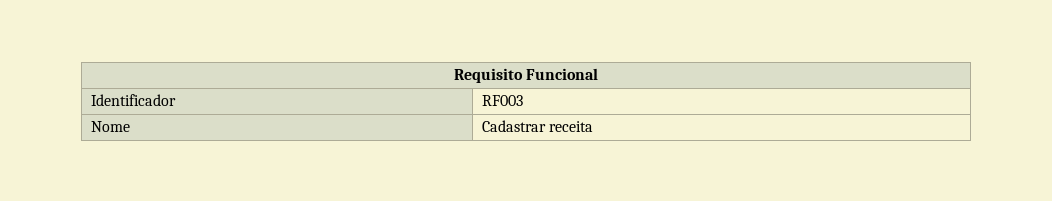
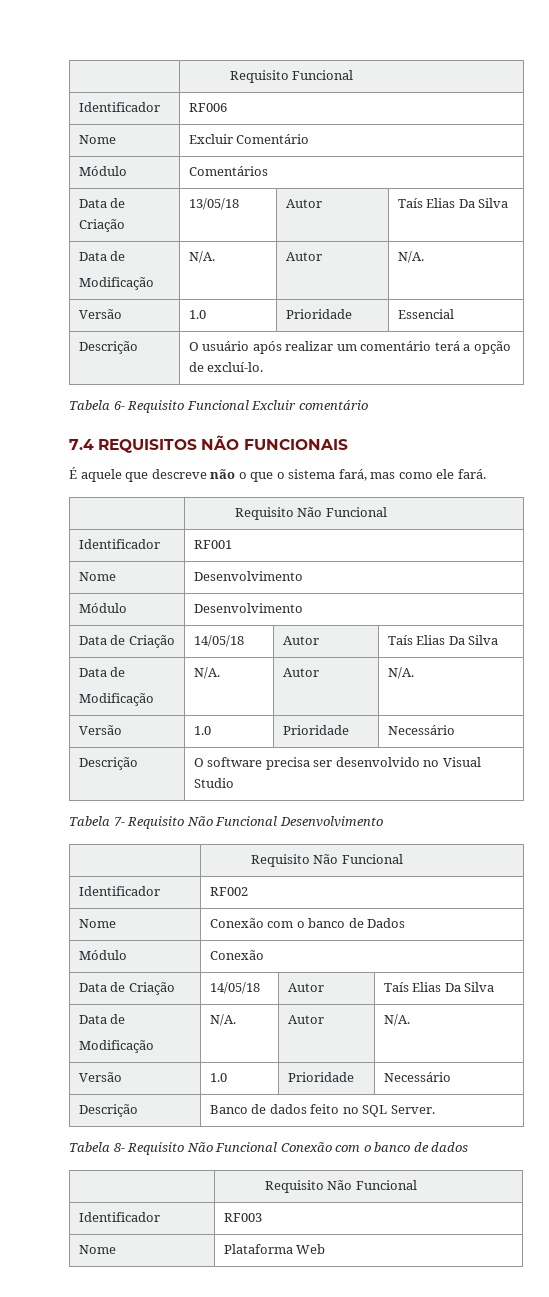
- Requisito Funcional
+ | Requisito Funcional
+ Identificador | RF006
+ Nome | Excluir Comentário
+ Módulo | Comentários
+ Data de Criação | 13/05/18 | Autor | Taís Elias Da Silva
+ Data de
+ Modificação | N/A. | Autor | N/A.
+ Versão | 1.0 | Prioridade | Essencial
+ Descrição | O usuário após realizar um comentário terá a opção de excluí-lo.
+ Tabela 6- Requisito Funcional Excluir comentário
+ 7.4 REQUISITOS NÃO FUNCIONAIS
+ É aquele que descreve não o que o sistema fará, mas como ele fará.
+ | Requisito Não Funcional
+ Identificador | RF001
+ Nome | Desenvolvimento
+ Módulo | Desenvolvimento
+ Data de Criação | 14/05/18 | Autor | Taís Elias Da Silva
+ Data de
+ Modificação | N/A. | Autor | N/A.
+ Versão | 1.0 | Prioridade | Necessário
+ Descrição | O software precisa ser desenvolvido no Visual Studio
+ Tabela 7- Requisito Não Funcional Desenvolvimento
+ | Requisito Não Funcional
+ Identificador | RF002
+ Nome | Conexão com o banco de Dados
+ Módulo | Conexão
+ Data de Criação | 14/05/18 | Autor | Taís Elias Da Silva
+ Data de
+ Modificação | N/A. | Autor | N/A.
+ Versão | 1.0 | Prioridade | Necessário
+ Descrição | Banco de dados feito no SQL Server.
+ Tabela 8- Requisito Não Funcional Conexão com o banco de dados
+ | Requisito Não Funcional
- Nome | Cadastrar receita
+ Nome | Plataforma Web

